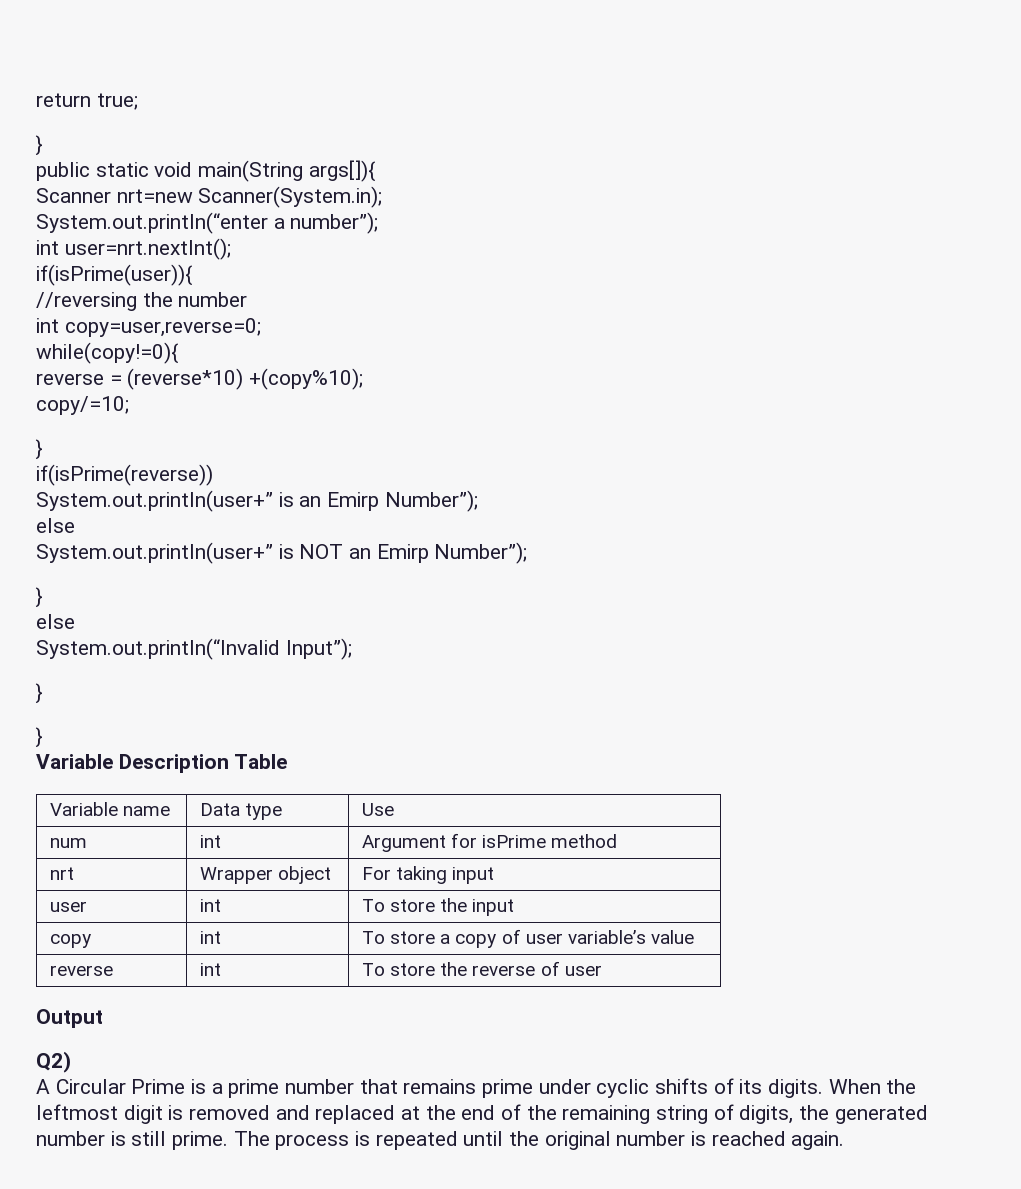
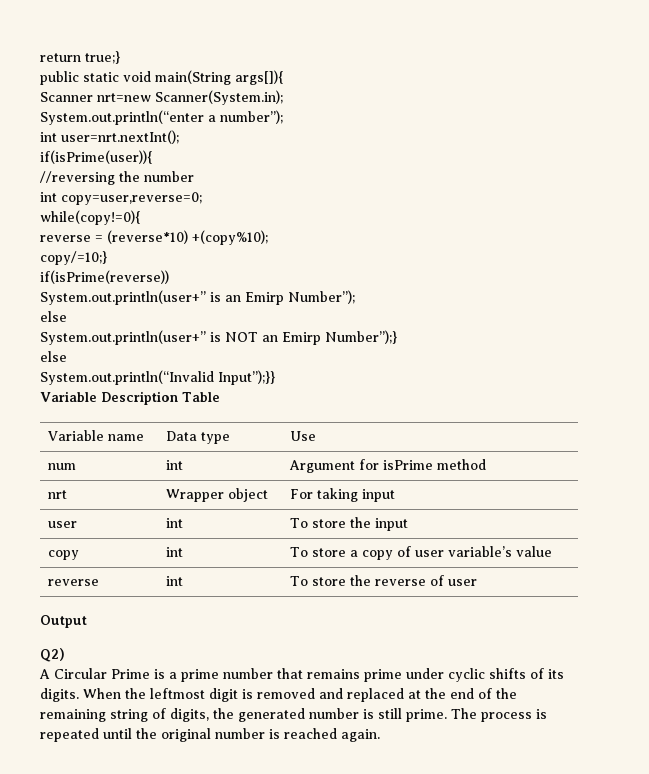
- return true;
- }
+ return true;}
- copy/=10;
- }
+ copy/=10;}
- System.out.println(user+” is NOT an Emirp Number”);
- }
+ System.out.println(user+” is NOT an Emirp Number”);}
- System.out.println(“Invalid Input”);
- }
- }
+ System.out.println(“Invalid Input”);}}

